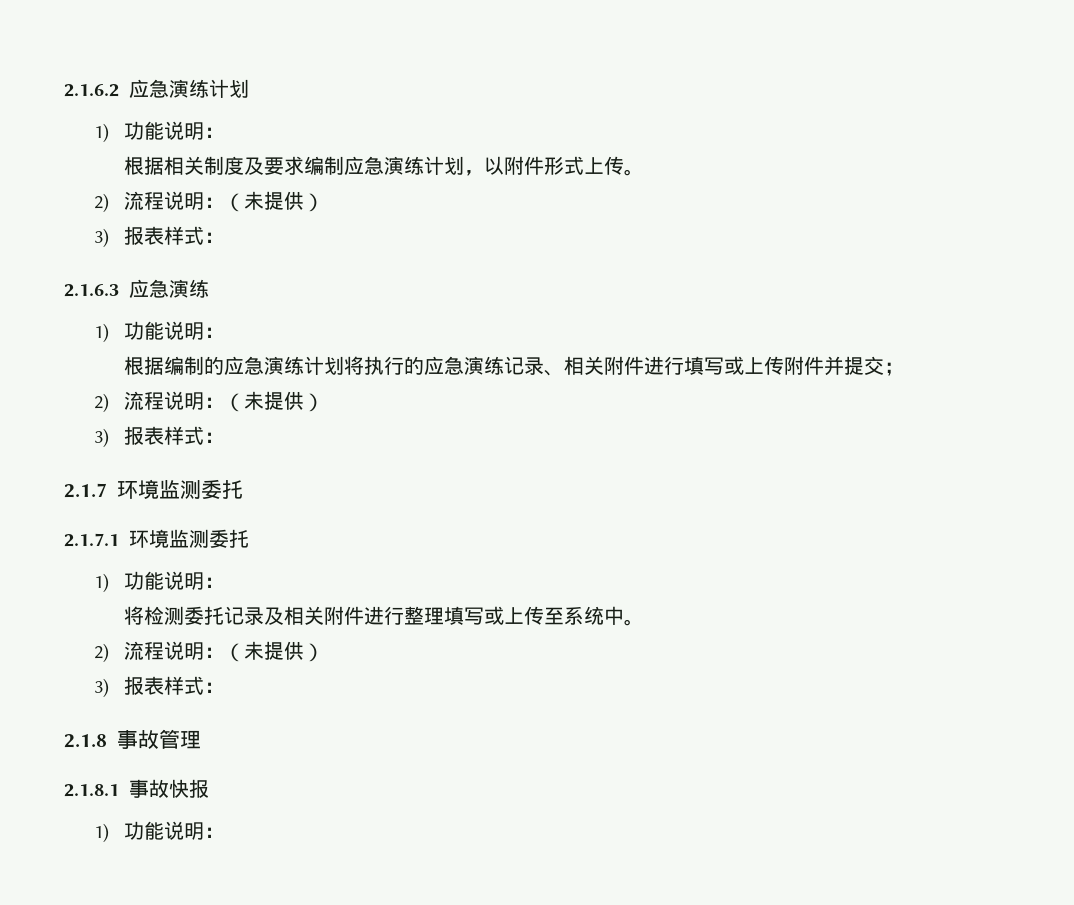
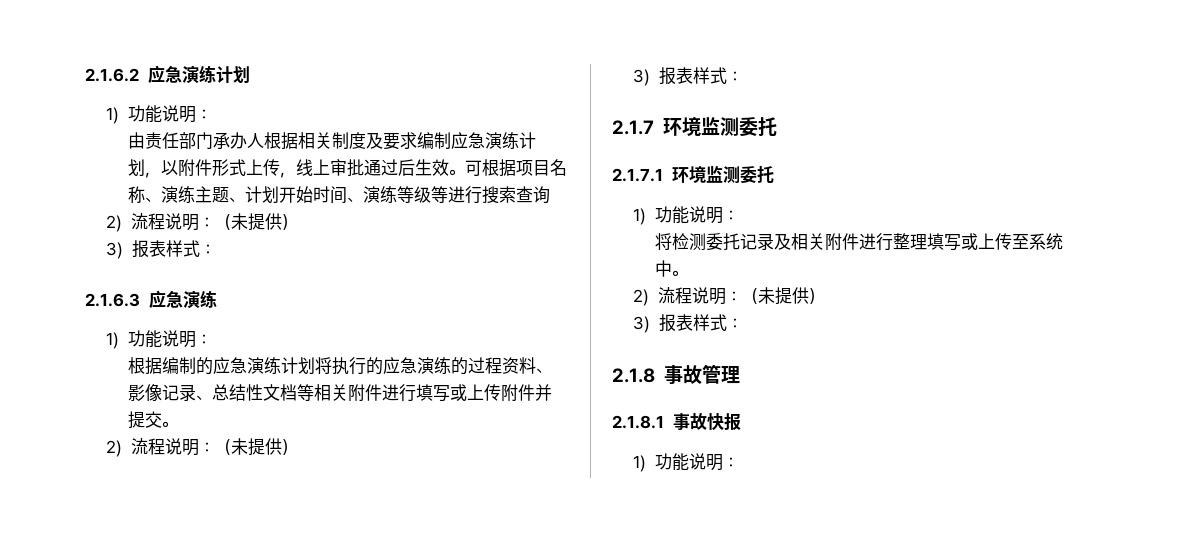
- 根据相关制度及要求编制应急演练计划，以附件形式上传。
+ 由责任部门承办人根据相关制度及要求编制应急演练计划，以附件形式上传，线上审批通过后生效。可根据项目名称、演练主题、计划开始时间、演练等级等进行搜索查询
- 根据编制的应急演练计划将执行的应急演练记录、相关附件进行填写或上传附件并提交；
+ 根据编制的应急演练计划将执行的应急演练的过程资料、影像记录、总结性文档等相关附件进行填写或上传附件并提交。

